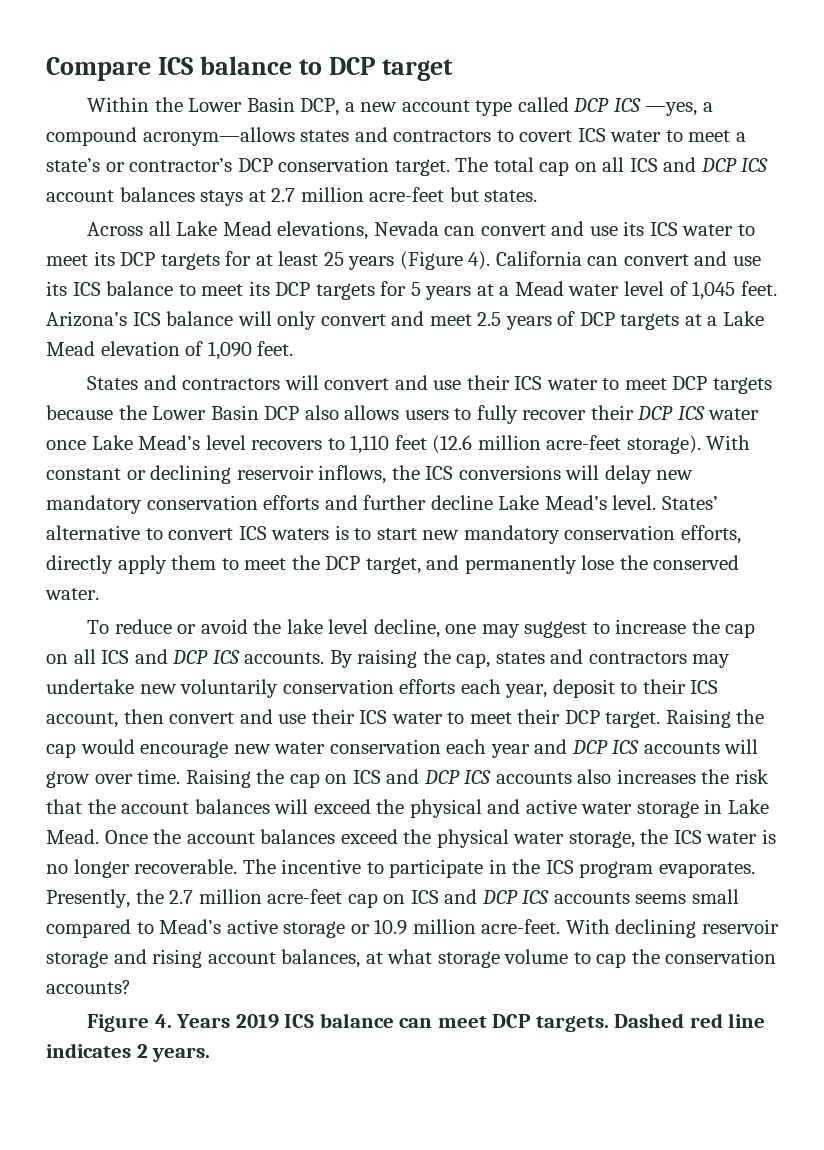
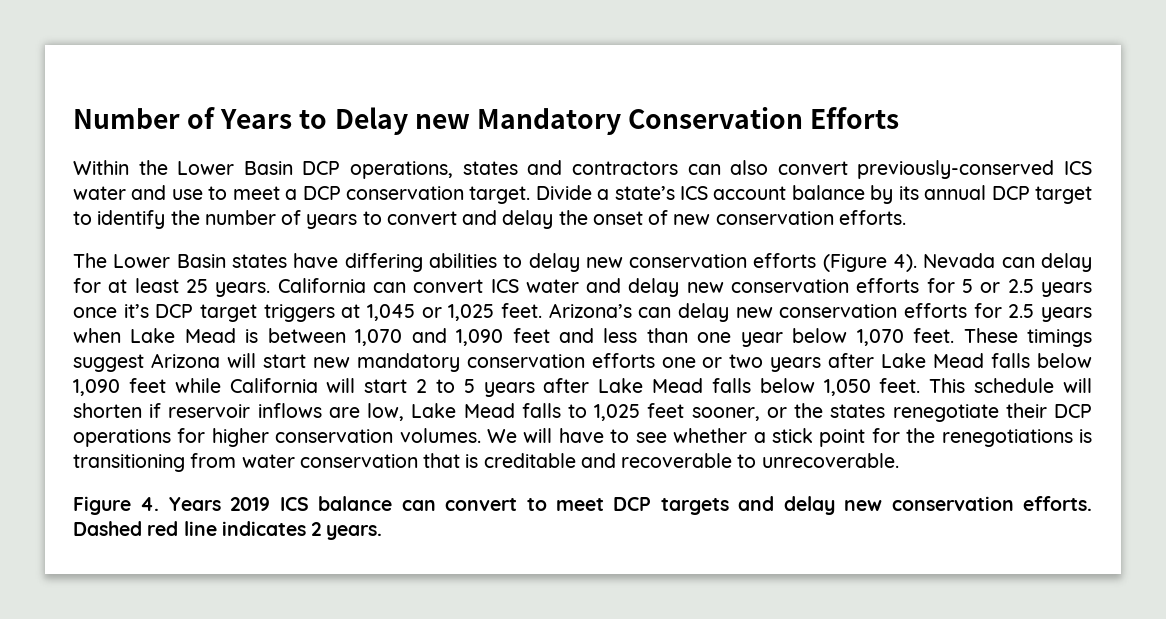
- Compare ICS balance to DCP target
- Within the Lower Basin DCP, a new account type called DCP ICS —yes, a compound acronym—allows states and contractors to covert ICS water to meet a state’s or contractor’s DCP conservation target. The total cap on all ICS and DCP ICS account balances stays at 2.7 million acre-feet but states.
- Across all Lake Mead elevations, Nevada can convert and use its ICS water to meet its DCP targets for at least 25 years (Figure 4). California can convert and use its ICS balance to meet its DCP targets for 5 years at a Mead water level of 1,045 feet. Arizona’s ICS balance will only convert and meet 2.5 years of DCP targets at a Lake Mead elevation of 1,090 feet.
- States and contractors will convert and use their ICS water to meet DCP targets because the Lower Basin DCP also allows users to fully recover their DCP ICS water once Lake Mead’s level recovers to 1,110 feet (12.6 million acre-feet storage). With constant or declining reservoir inflows, the ICS conversions will delay new mandatory conservation efforts and further decline Lake Mead’s level. States’ alternative to convert ICS waters is to start new mandatory conservation efforts, directly apply them to meet the DCP target, and permanently lose the conserved water.
- To reduce or avoid the lake level decline, one may suggest to increase the cap on all ICS and DCP ICS accounts. By raising the cap, states and contractors may undertake new voluntarily conservation efforts each year, deposit to their ICS account, then convert and use their ICS water to meet their DCP target. Raising the cap would encourage new water conservation each year and DCP ICS accounts will grow over time. Raising the cap on ICS and DCP ICS accounts also increases the risk that the account balances will exceed the physical and active water storage in Lake Mead. Once the account balances exceed the physical water storage, the ICS water is no longer recoverable. The incentive to participate in the ICS program evaporates. Presently, the 2.7 million acre-feet cap on ICS and DCP ICS accounts seems small compared to Mead’s active storage or 10.9 million acre-feet. With declining reservoir storage and rising account balances, at what storage volume to cap the conservation accounts?
+ Number of Years to Delay new Mandatory Conservation Efforts
+ Within the Lower Basin DCP operations, states and contractors can also convert previously-conserved ICS water and use to meet a DCP conservation target. Divide a state’s ICS account balance by its annual DCP target to identify the number of years to convert and delay the onset of new conservation efforts.
+ The Lower Basin states have differing abilities to delay new conservation efforts (Figure 4). Nevada can delay for at least 25 years. California can convert ICS water and delay new conservation efforts for 5 or 2.5 years once it’s DCP target triggers at 1,045 or 1,025 feet. Arizona’s can delay new conservation efforts for 2.5 years when Lake Mead is between 1,070 and 1,090 feet and less than one year below 1,070 feet. These timings suggest Arizona will start new mandatory conservation efforts one or two years after Lake Mead falls below 1,090 feet while California will start 2 to 5 years after Lake Mead falls below 1,050 feet. This schedule will shorten if reservoir inflows are low, Lake Mead falls to 1,025 feet sooner, or the states renegotiate their DCP operations for higher conservation volumes. We will have to see whether a stick point for the renegotiations is transitioning from water conservation that is creditable and recoverable to unrecoverable.
- Figure 4. Years 2019 ICS balance can meet DCP targets.
+ Figure 4. Years 2019 ICS balance can convert to meet DCP targets and delay new conservation efforts.

